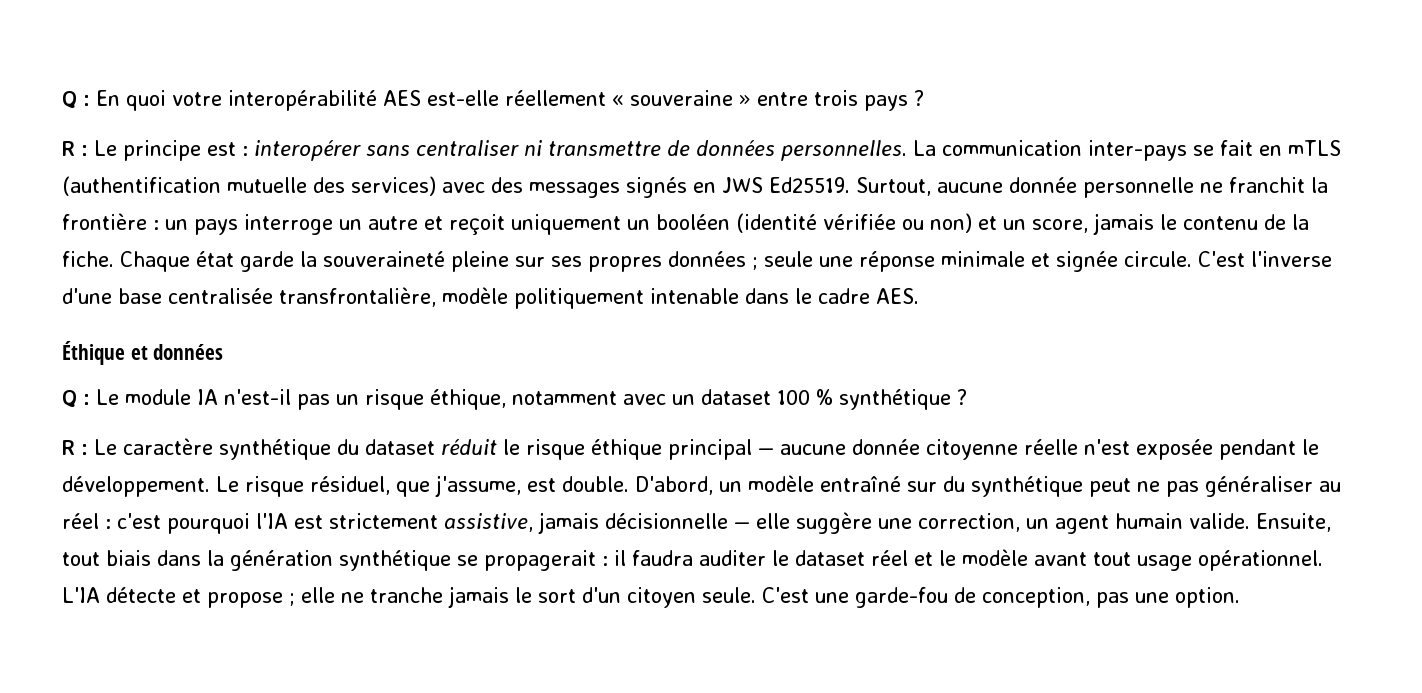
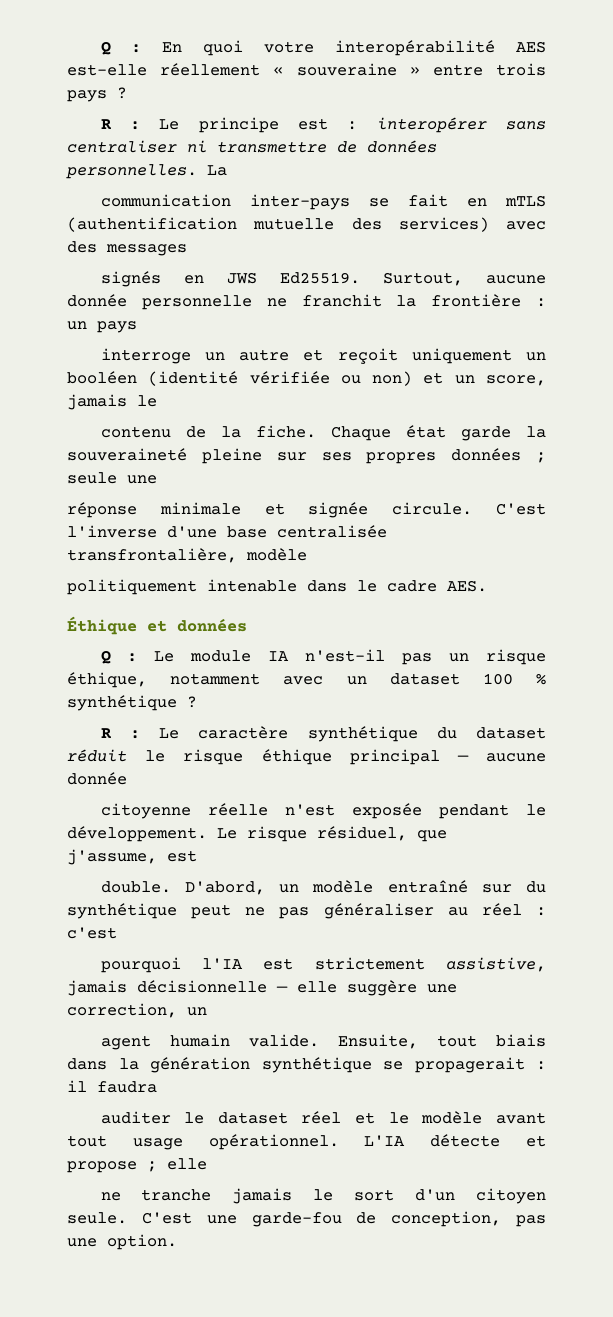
- La communication inter-pays se fait en mTLS (authentification mutuelle des services) avec des messages signés en JWS Ed25519.
+ La
+ communication inter-pays se fait en mTLS (authentification mutuelle des services) avec des messages
+ signés en JWS Ed25519.
- Surtout, aucune donnée personnelle ne franchit la frontière : un pays interroge un autre et reçoit uniquement un booléen (identité vérifiée ou non) et un score, jamais le contenu de la fiche.
+ Surtout, aucune donnée personnelle ne franchit la frontière : un pays
+ interroge un autre et reçoit uniquement un booléen (identité vérifiée ou non) et un score, jamais le
+ contenu de la fiche.
- Chaque état garde la souveraineté pleine sur ses propres données ; seule une réponse minimale et signée circule.
+ Chaque état garde la souveraineté pleine sur ses propres données ; seule une
+ réponse minimale et signée circule.
- C'est l'inverse d'une base centralisée transfrontalière, modèle politiquement intenable dans le cadre AES.
+ C'est l'inverse d'une base centralisée transfrontalière, modèle
+ politiquement intenable dans le cadre AES.
- R : Le caractère synthétique du dataset réduit le risque éthique principal — aucune donnée citoyenne réelle n'est exposée pendant le développement.
+ R : Le caractère synthétique du dataset réduit le risque éthique principal — aucune donnée
+ citoyenne réelle n'est exposée pendant le développement.
- Le risque résiduel, que j'assume, est double.
+ Le risque résiduel, que j'assume, est
+ double.
- D'abord, un modèle entraîné sur du synthétique peut ne pas généraliser au réel : c'est pourquoi l'IA est strictement assistive, jamais décisionnelle — elle suggère une correction, un agent humain valide.
+ D'abord, un modèle entraîné sur du synthétique peut ne pas généraliser au réel : c'est
+ pourquoi l'IA est strictement assistive, jamais décisionnelle — elle suggère une correction, un
+ agent humain valide.
- Ensuite, tout biais dans la génération synthétique se propagerait : il faudra auditer le dataset réel et le modèle avant tout usage opérationnel.
+ Ensuite, tout biais dans la génération synthétique se propagerait : il faudra
+ auditer le dataset réel et le modèle avant tout usage opérationnel.
- L'IA détecte et propose ; elle ne tranche jamais le sort d'un citoyen seule.
+ L'IA détecte et propose ; elle
+ ne tranche jamais le sort d'un citoyen seule.

